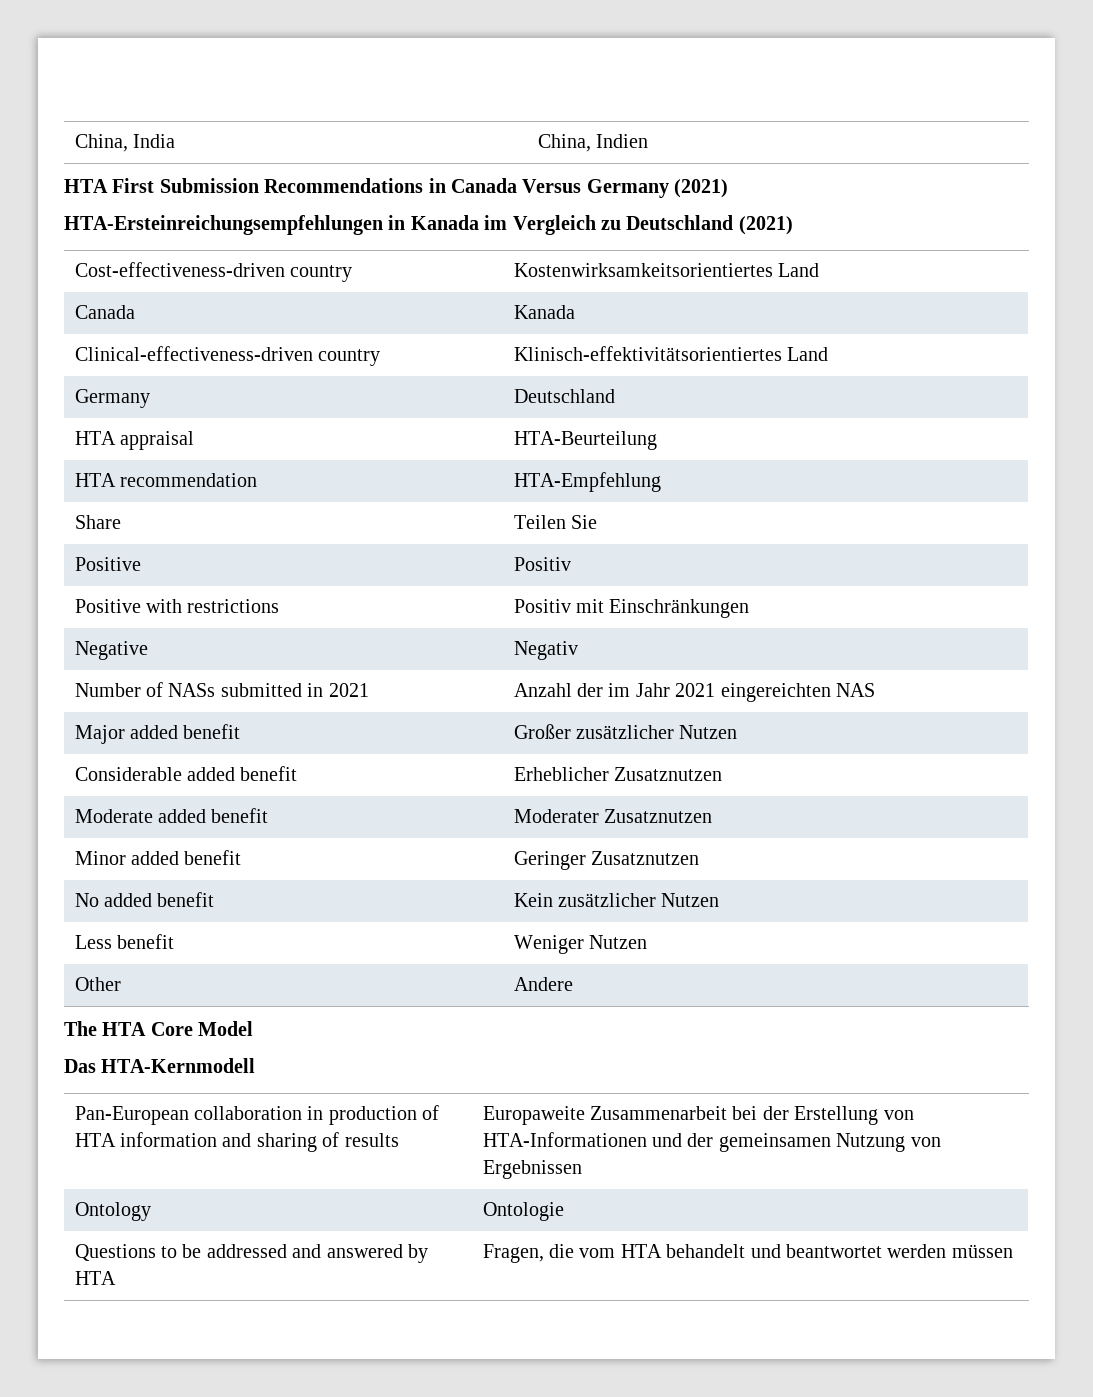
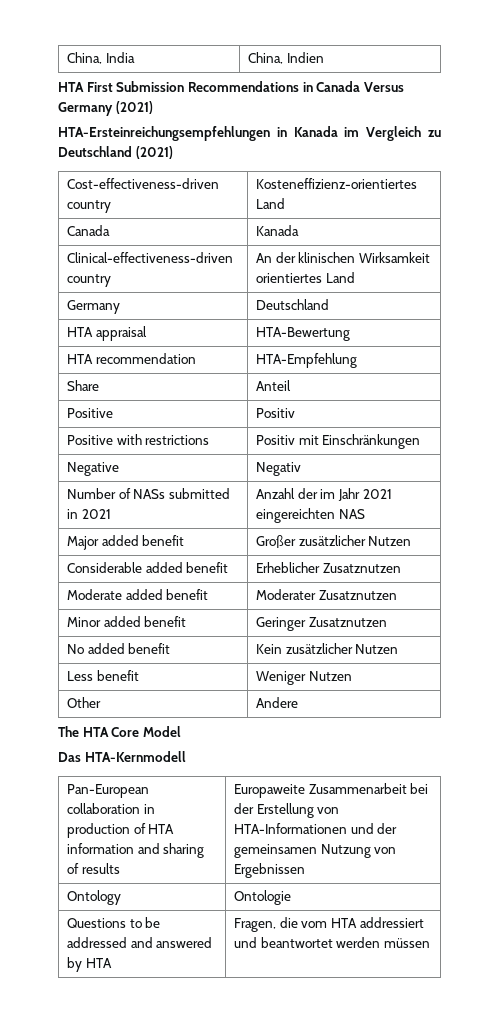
- Cost-effectiveness-driven country | Kostenwirksamkeitsorientiertes Land
+ Cost-effectiveness-driven country | Kosteneffizienz-orientiertes Land
- Clinical-effectiveness-driven country | Klinisch-effektivitätsorientiertes Land
+ Clinical-effectiveness-driven country | An der klinischen Wirksamkeit orientiertes Land
- HTA appraisal | HTA-Beurteilung
+ HTA appraisal | HTA-Bewertung
- Share | Teilen Sie
+ Share | Anteil
- Questions to be addressed and answered by HTA | Fragen, die vom HTA behandelt und beantwortet werden müssen
+ Questions to be addressed and answered by HTA | Fragen, die vom HTA addressiert und beantwortet werden müssen

